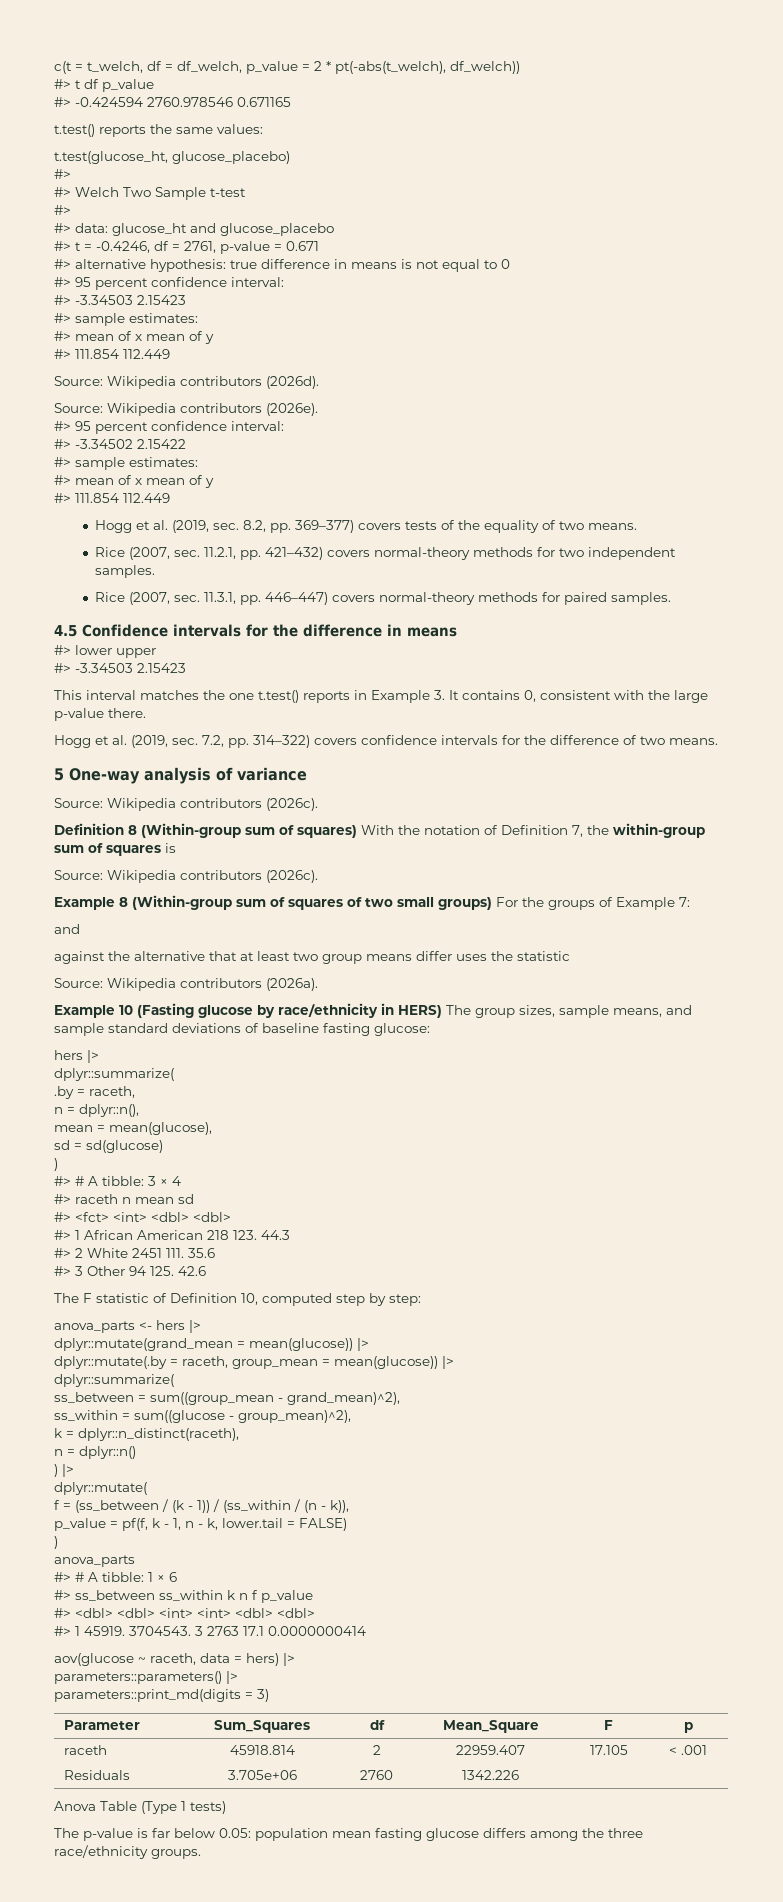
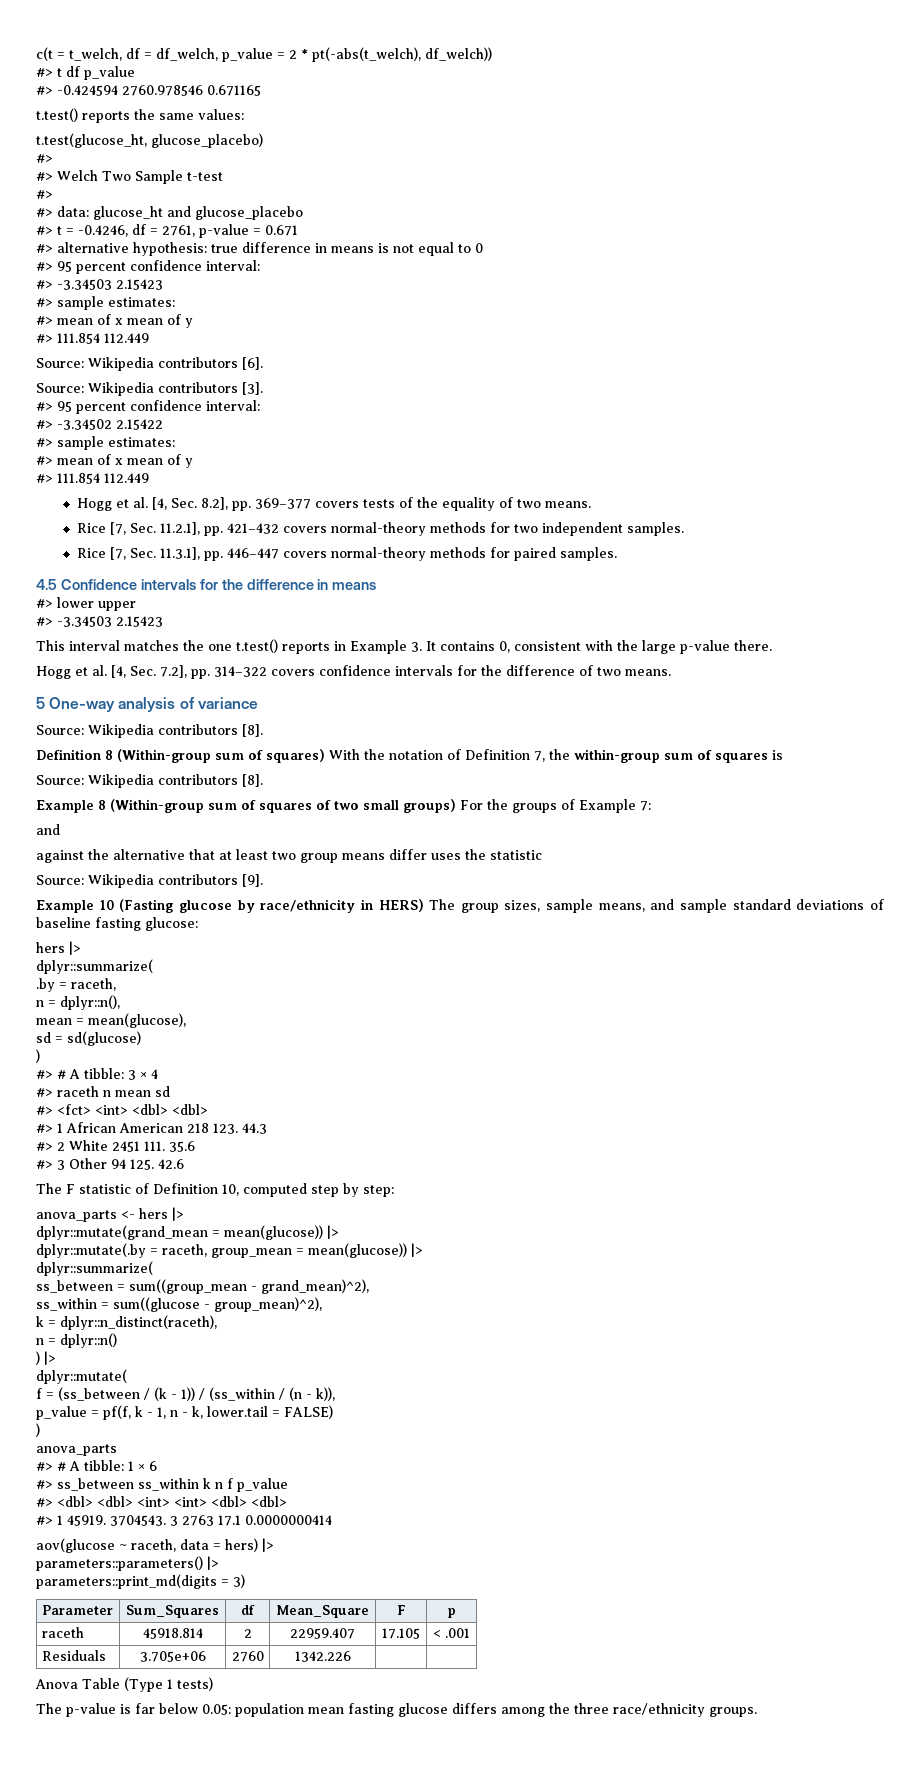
- Source: Wikipedia contributors (2026d).
- Source: Wikipedia contributors (2026e).
+ Source: Wikipedia contributors [6].
+ Source: Wikipedia contributors [3].
- Hogg et al. (2019, sec. 8.2, pp. 369–377) covers tests of the equality of two means.
+ Hogg et al. [4, Sec. 8.2], pp. 369–377 covers tests of the equality of two means.
- Rice (2007, sec. 11.2.1, pp. 421–432) covers normal-theory methods for two independent samples.
+ Rice [7, Sec. 11.2.1], pp. 421–432 covers normal-theory methods for two independent samples.
- Rice (2007, sec. 11.3.1, pp. 446–447) covers normal-theory methods for paired samples.
+ Rice [7, Sec. 11.3.1], pp. 446–447 covers normal-theory methods for paired samples.
- Hogg et al. (2019, sec. 7.2, pp. 314–322) covers confidence intervals for the difference of two means.
+ Hogg et al. [4, Sec. 7.2], pp. 314–322 covers confidence intervals for the difference of two means.
  5 One-way analysis of variance
- Source: Wikipedia contributors (2026c).
+ Source: Wikipedia contributors [8].
  Definition 8 (Within-group sum of squares) With the notation of Definition 7, the within-group sum of squares is
- Source: Wikipedia contributors (2026c).
+ Source: Wikipedia contributors [8].
- Source: Wikipedia contributors (2026a).
+ Source: Wikipedia contributors [9].

